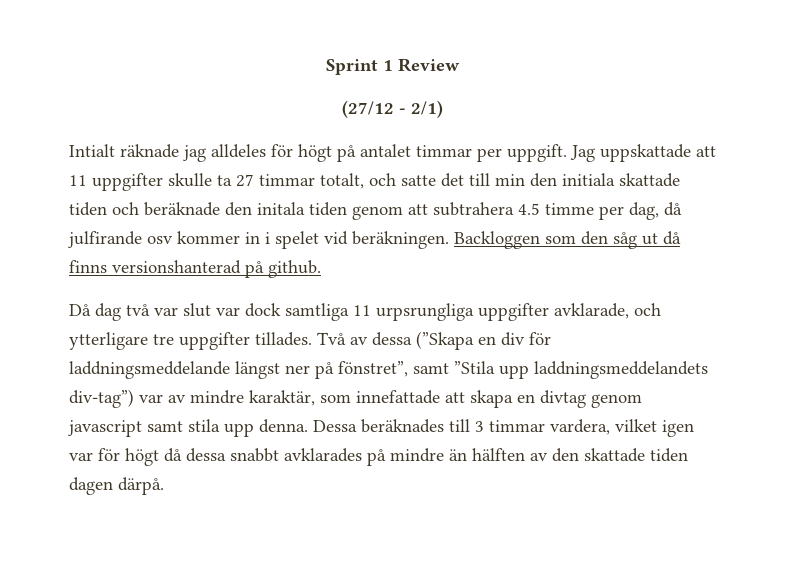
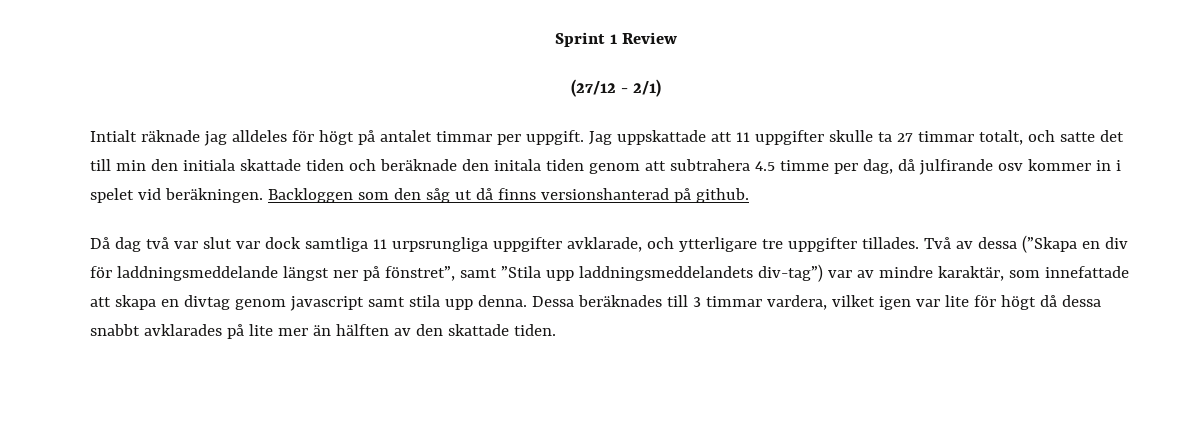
- Dessa beräknades till 3 timmar vardera, vilket igen var för högt då dessa snabbt avklarades på mindre än hälften av den skattade tiden dagen därpå.
+ Dessa beräknades till 3 timmar vardera, vilket igen var lite för högt då dessa snabbt avklarades på lite mer än hälften av den skattade tiden.

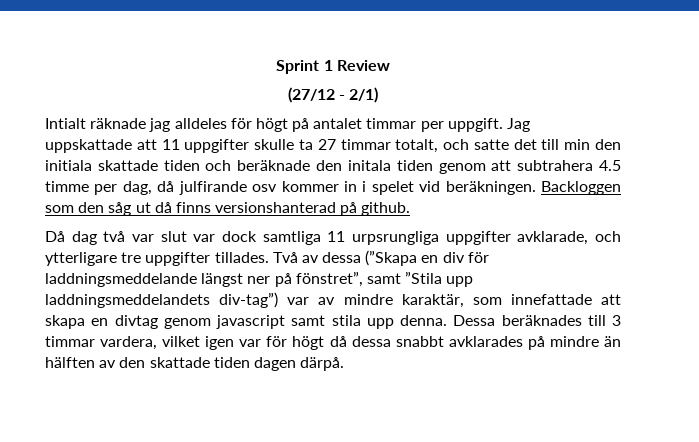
- Dessa beräknades till 3 timmar vardera, vilket igen var lite för högt då dessa snabbt avklarades på lite mer än hälften av den skattade tiden.
+ Dessa beräknades till 3 timmar vardera, vilket igen var för högt då dessa snabbt avklarades på mindre än hälften av den skattade tiden dagen därpå.

